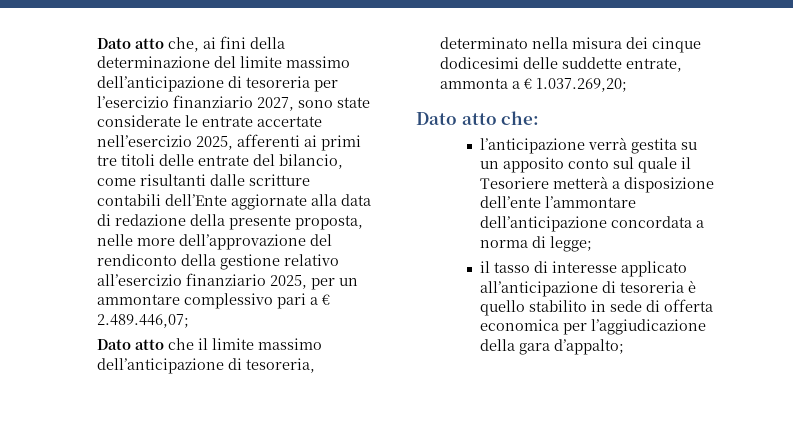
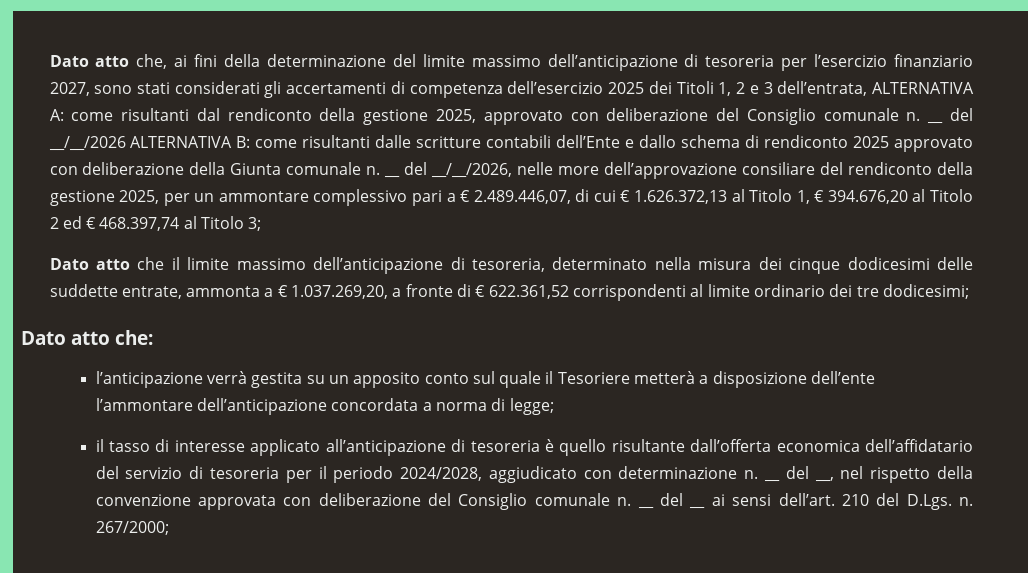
- Dato atto che, ai fini della determinazione del limite massimo dell’anticipazione di tesoreria per l’esercizio finanziario 2027, sono state considerate le entrate accertate nell’esercizio 2025, afferenti ai primi tre titoli delle entrate del bilancio, come risultanti dalle scritture contabili dell’Ente aggiornate alla data di redazione della presente proposta, nelle more dell’approvazione del rendiconto della gestione relativo all’esercizio finanziario 2025, per un ammontare complessivo pari a € 2.489.446,07;
+ Dato atto che, ai fini della determinazione del limite massimo dell’anticipazione di tesoreria per l’esercizio finanziario 2027, sono stati considerati gli accertamenti di competenza dell’esercizio 2025 dei Titoli 1, 2 e 3 dell’entrata, ALTERNATIVA A: come risultanti dal rendiconto della gestione 2025, approvato con deliberazione del Consiglio comunale n. __ del __/__/2026 ALTERNATIVA B: come risultanti dalle scritture contabili dell’Ente e dallo schema di rendiconto 2025 approvato con deliberazione della Giunta comunale n. __ del __/__/2026, nelle more dell’approvazione consiliare del rendiconto della gestione 2025, per un ammontare complessivo pari a € 2.489.446,07, di cui € 1.626.372,13 al Titolo 1, € 394.676,20 al Titolo 2 ed € 468.397,74 al Titolo 3;
- Dato atto che il limite massimo dell’anticipazione di tesoreria, determinato nella misura dei cinque dodicesimi delle suddette entrate, ammonta a € 1.037.269,20;
+ Dato atto che il limite massimo dell’anticipazione di tesoreria, determinato nella misura dei cinque dodicesimi delle suddette entrate, ammonta a € 1.037.269,20, a fronte di € 622.361,52 corrispondenti al limite ordinario dei tre dodicesimi;
- il tasso di interesse applicato all’anticipazione di tesoreria è quello stabilito in sede di offerta economica per l’aggiudicazione della gara d’appalto;
+ il tasso di interesse applicato all’anticipazione di tesoreria è quello risultante dall’offerta economica dell’affidatario del servizio di tesoreria per il periodo 2024/2028, aggiudicato con determinazione n. __ del __, nel rispetto della convenzione approvata con deliberazione del Consiglio comunale n. __ del __ ai sensi dell’art. 210 del D.Lgs. n. 267/2000;

